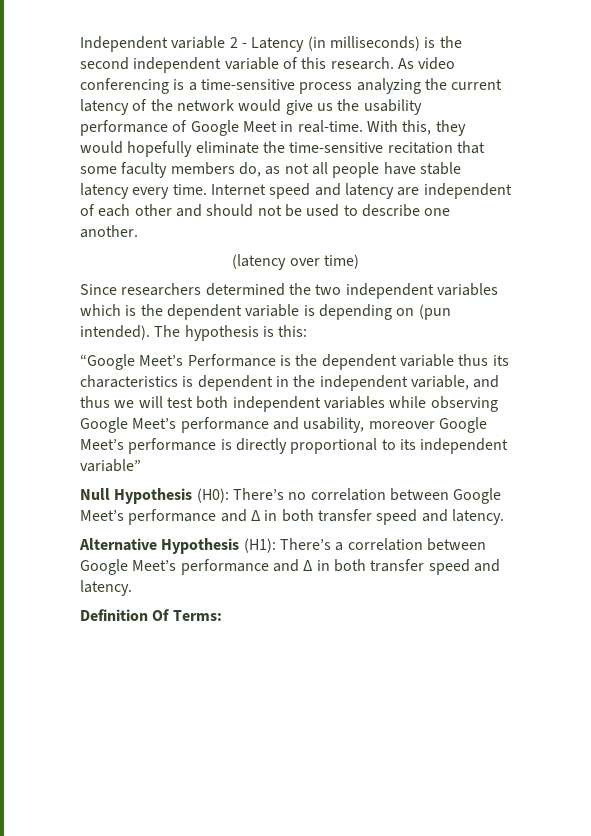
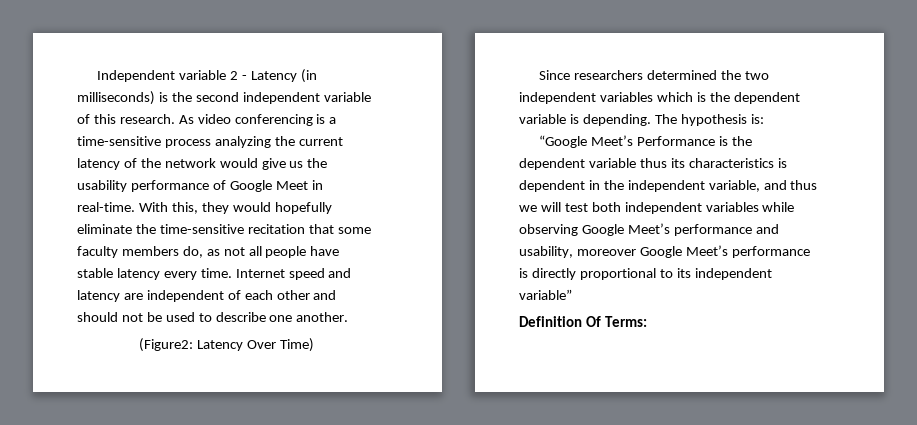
- (latency over time)
+ (Figure2: Latency Over Time)
- Since researchers determined the two independent variables which is the dependent variable is depending on (pun intended). The hypothesis is this:
+ Since researchers determined the two independent variables which is the dependent variable is depending. The hypothesis is:
- Null Hypothesis (H0): There’s no correlation between Google Meet’s performance and Δ in both transfer speed and latency.
- Alternative Hypothesis (H1): There’s a correlation between Google Meet’s performance and Δ in both transfer speed and latency.

